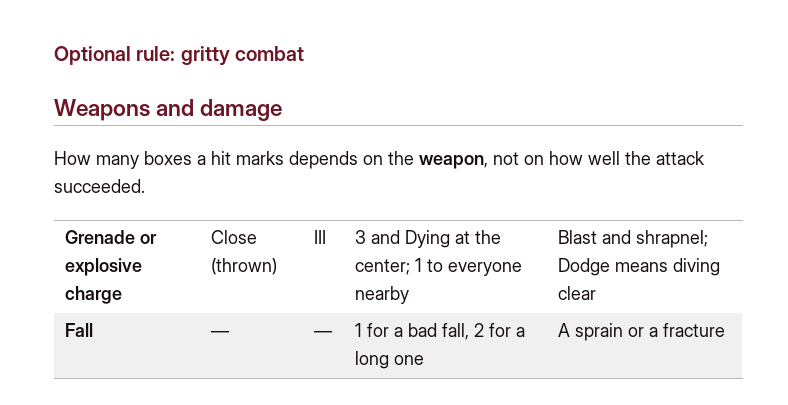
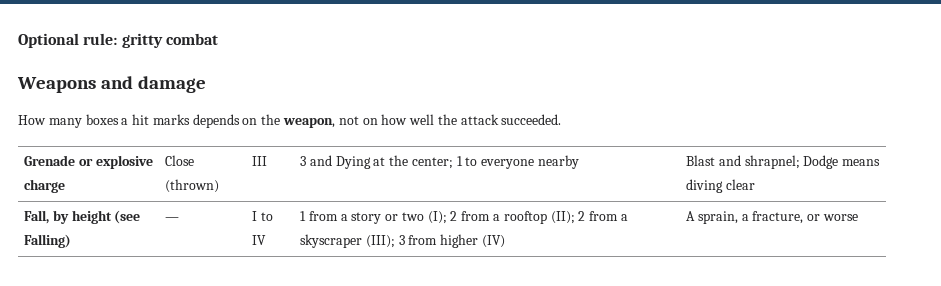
- Fall | — | — | 1 for a bad fall, 2 for a long one | A sprain or a fracture
+ Fall, by height (see Falling) | — | I to IV | 1 from a story or two (I); 2 from a rooftop (II); 2 from a skyscraper (III); 3 from higher (IV) | A sprain, a fracture, or worse

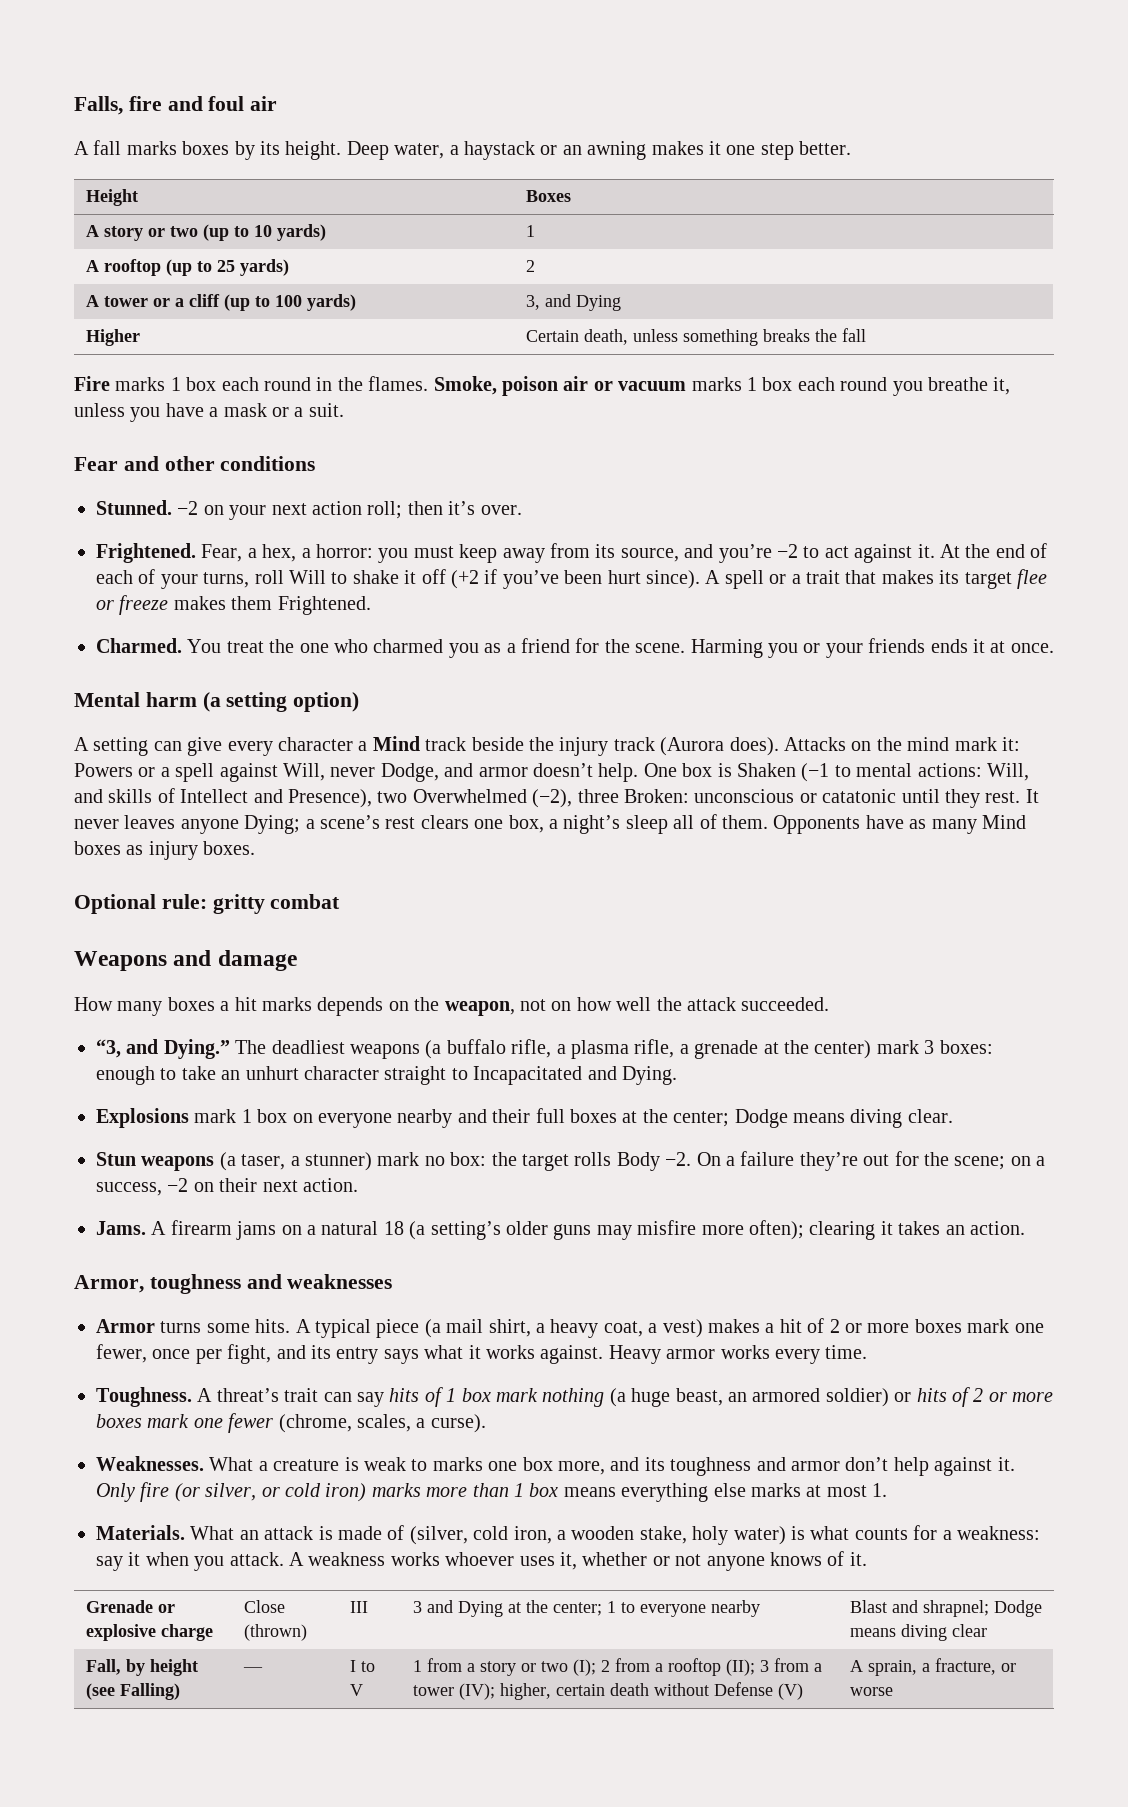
+ Falls, fire and foul air
+ A fall marks boxes by its height. Deep water, a haystack or an awning makes it one step better.
+ Height | Boxes
+ A story or two (up to 10 yards) | 1
+ A rooftop (up to 25 yards) | 2
+ A tower or a cliff (up to 100 yards) | 3, and Dying
+ Higher | Certain death, unless something breaks the fall
+ Fire marks 1 box each round in the flames. Smoke, poison air or vacuum marks 1 box each round you breathe it, unless you have a mask or a suit.
+ Fear and other conditions
+ Stunned. −2 on your next action roll; then it’s over.
+ Frightened. Fear, a hex, a horror: you must keep away from its source, and you’re −2 to act against it. At the end of each of your turns, roll Will to shake it off (+2 if you’ve been hurt since). A spell or a trait that makes its target flee or freeze makes them Frightened.
+ Charmed. You treat the one who charmed you as a friend for the scene. Harming you or your friends ends it at once.
+ Mental harm (a setting option)
+ A setting can give every character a Mind track beside the injury track (Aurora does). Attacks on the mind mark it: Powers or a spell against Will, never Dodge, and armor doesn’t help. One box is Shaken (−1 to mental actions: Will, and skills of Intellect and Presence), two Overwhelmed (−2), three Broken: unconscious or catatonic until they rest. It never leaves anyone Dying; a scene’s rest clears one box, a night’s sleep all of them. Opponents have as many Mind boxes as injury boxes.
+ “3, and Dying.” The deadliest weapons (a buffalo rifle, a plasma rifle, a grenade at the center) mark 3 boxes: enough to take an unhurt character straight to Incapacitated and Dying.
+ Explosions mark 1 box on everyone nearby and their full boxes at the center; Dodge means diving clear.
+ Stun weapons (a taser, a stunner) mark no box: the target rolls Body −2. On a failure they’re out for the scene; on a success, −2 on their next action.
+ Jams. A firearm jams on a natural 18 (a setting’s older guns may misfire more often); clearing it takes an action.
+ Armor, toughness and weaknesses
+ Armor turns some hits. A typical piece (a mail shirt, a heavy coat, a vest) makes a hit of 2 or more boxes mark one fewer, once per fight, and its entry says what it works against. Heavy armor works every time.
+ Toughness. A threat’s trait can say hits of 1 box mark nothing (a huge beast, an armored soldier) or hits of 2 or more boxes mark one fewer (chrome, scales, a curse).
+ Weaknesses. What a creature is weak to marks one box more, and its toughness and armor don’t help against it. Only fire (or silver, or cold iron) marks more than 1 box means everything else marks at most 1.
+ Materials. What an attack is made of (silver, cold iron, a wooden stake, holy water) is what counts for a weakness: say it when you attack. A weakness works whoever uses it, whether or not anyone knows of it.
- Fall, by height (see Falling) | — | I to IV | 1 from a story or two (I); 2 from a rooftop (II); 2 from a skyscraper (III); 3 from higher (IV) | A sprain, a fracture, or worse
+ Fall, by height (see Falling) | — | I to V | 1 from a story or two (I); 2 from a rooftop (II); 3 from a tower (IV); higher, certain death without Defense (V) | A sprain, a fracture, or worse

